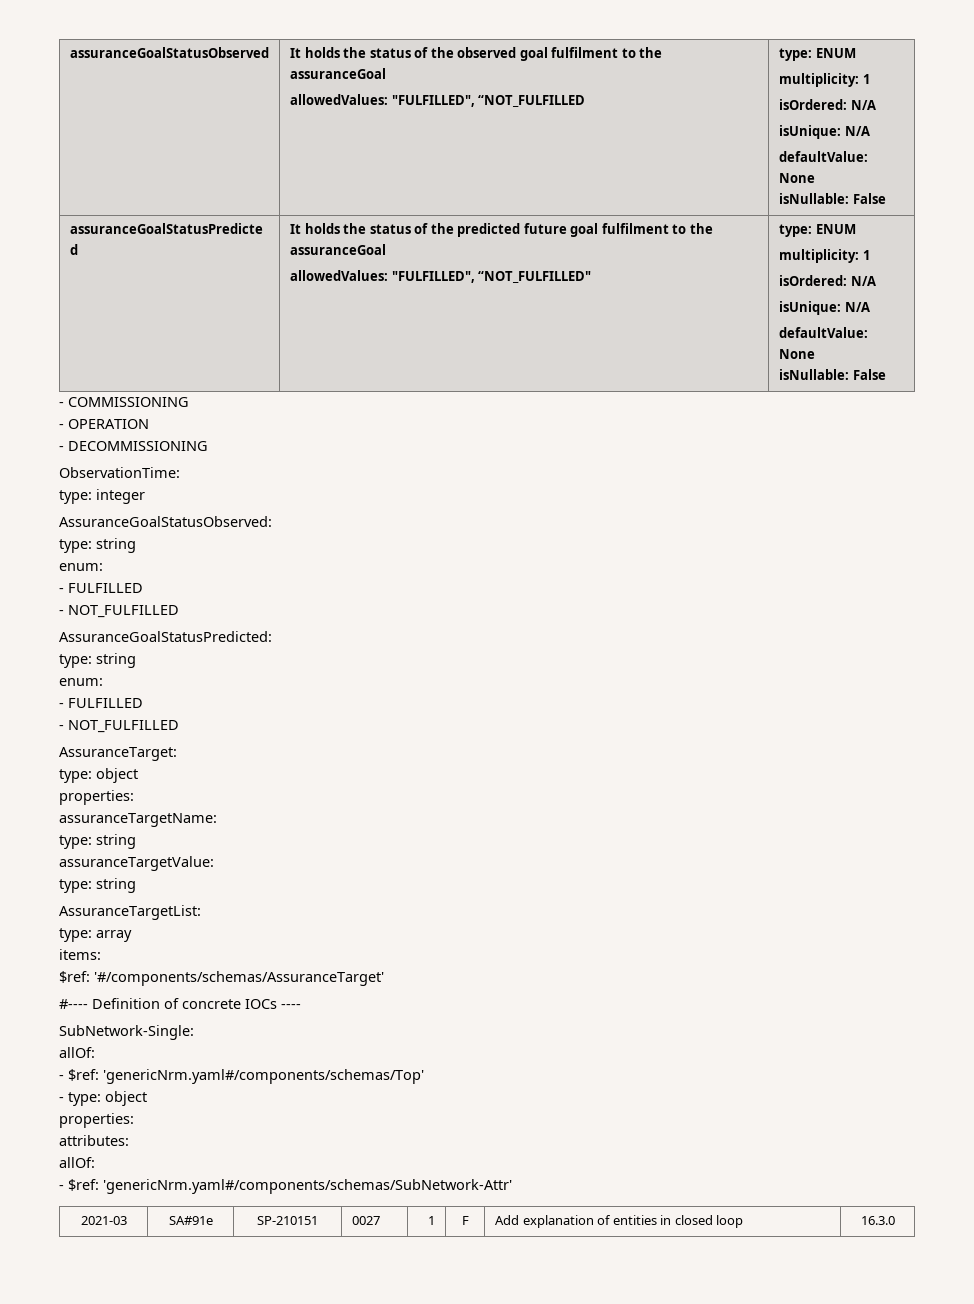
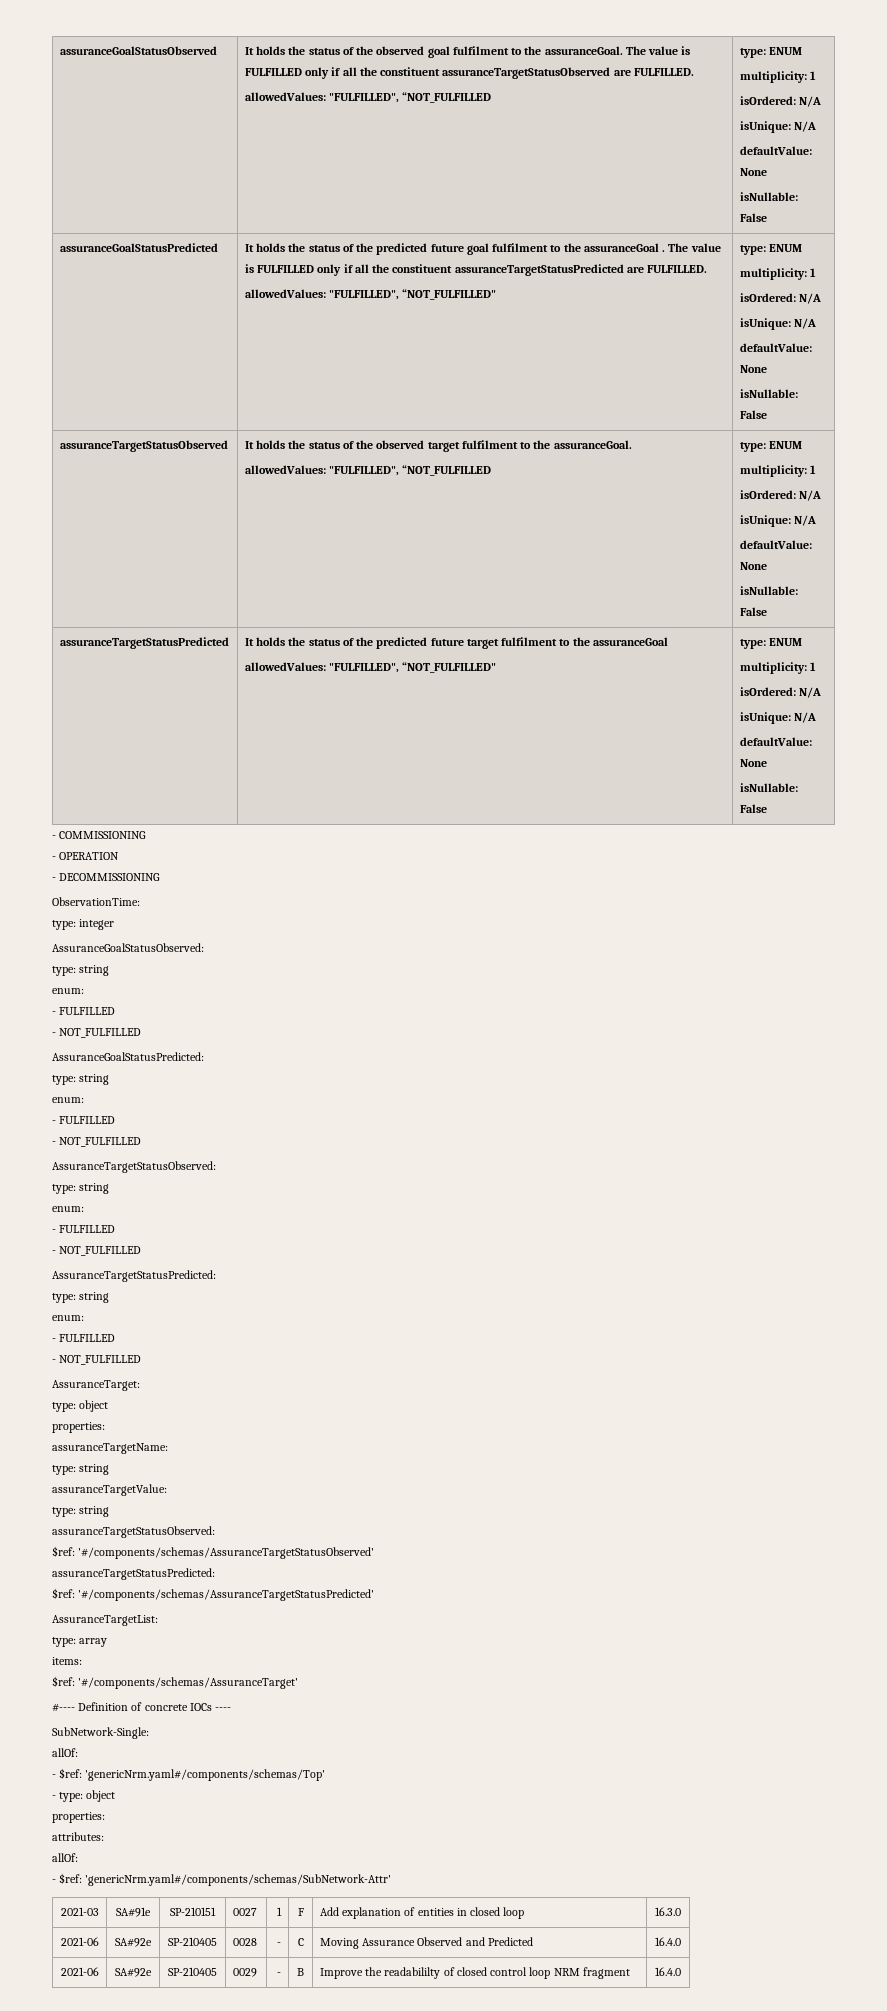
- assuranceGoalStatusObserved | It holds the status of the observed goal fulfilment to the assuranceGoal
+ assuranceGoalStatusObserved | It holds the status of the observed goal fulfilment to the assuranceGoal. The value is FULFILLED only if all the constituent assuranceTargetStatusObserved are FULFILLED.
- It holds the status of the predicted future goal fulfilment to the assuranceGoal
+ It holds the status of the predicted future goal fulfilment to the assuranceGoal . The value is FULFILLED only if all the constituent assuranceTargetStatusPredicted are FULFILLED.
+ allowedValues: "FULFILLED", “NOT_FULFILLED" | type: ENUM
+ multiplicity: 1
+ isOrdered: N/A
+ isUnique: N/A
+ defaultValue: None
+ isNullable: False
+ assuranceTargetStatusObserved | It holds the status of the observed target fulfilment to the assuranceGoal.
+ allowedValues: "FULFILLED", “NOT_FULFILLED | type: ENUM
+ multiplicity: 1
+ isOrdered: N/A
+ isUnique: N/A
+ defaultValue: None
+ isNullable: False
+ assuranceTargetStatusPredicted | It holds the status of the predicted future target fulfilment to the assuranceGoal
+ AssuranceTargetStatusObserved:
+ type: string
+ enum:
+ - FULFILLED
+ - NOT_FULFILLED
+ AssuranceTargetStatusPredicted:
+ type: string
+ enum:
+ - FULFILLED
+ - NOT_FULFILLED
+ assuranceTargetStatusObserved:
+ $ref: '#/components/schemas/AssuranceTargetStatusObserved'
+ assuranceTargetStatusPredicted:
+ $ref: '#/components/schemas/AssuranceTargetStatusPredicted'
+ 2021-06 | SA#92e | SP-210405 | 0028 | - | C | Moving Assurance Observed and Predicted | 16.4.0
+ 2021-06 | SA#92e | SP-210405 | 0029 | - | B | Improve the readabililty of closed control loop NRM fragment | 16.4.0

